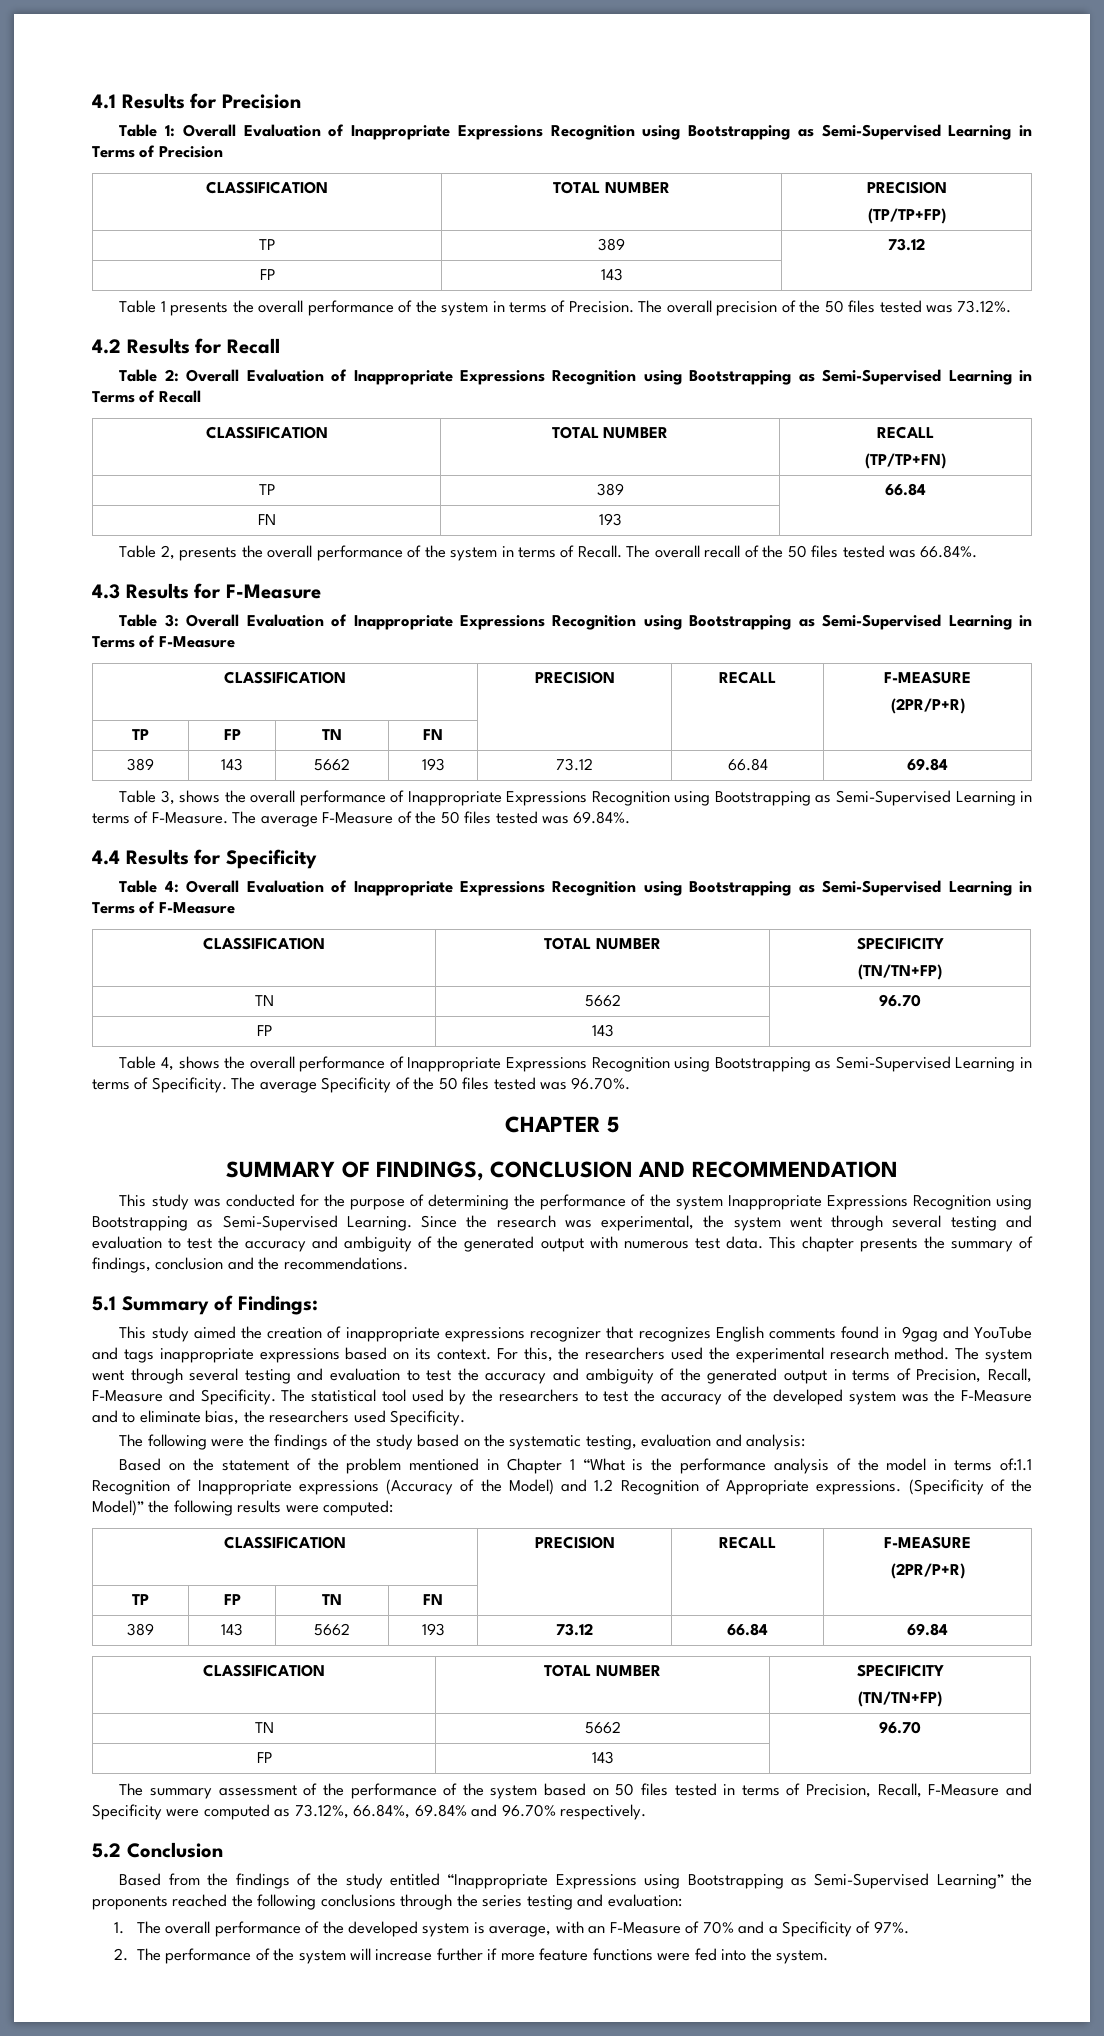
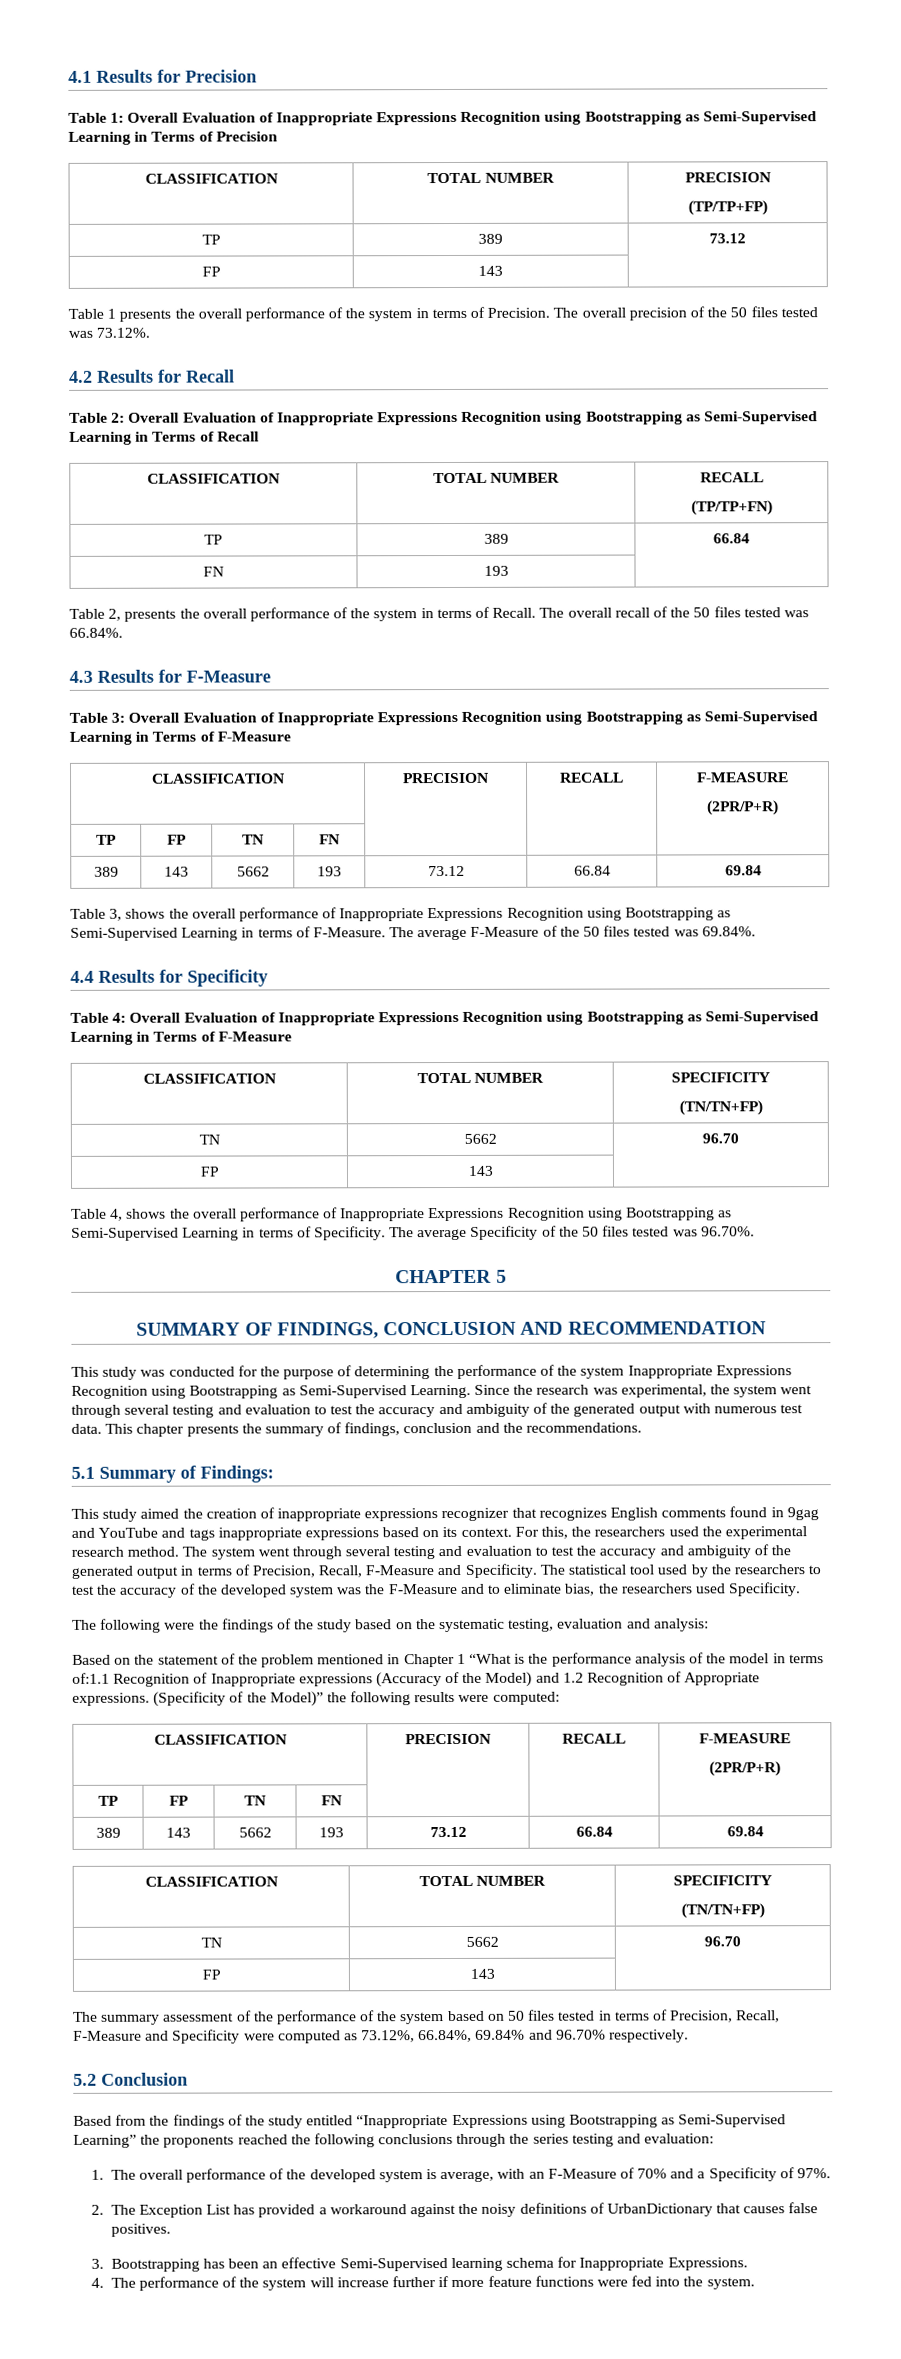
- 2. The performance of the system will increase further if more feature functions were fed into the system.
+ 2. The Exception List has provided a workaround against the noisy definitions of UrbanDictionary that causes false positives.
+ 3. Bootstrapping has been an effective Semi-Supervised learning schema for Inappropriate Expressions.
+ 4. The performance of the system will increase further if more feature functions were fed into the system.

